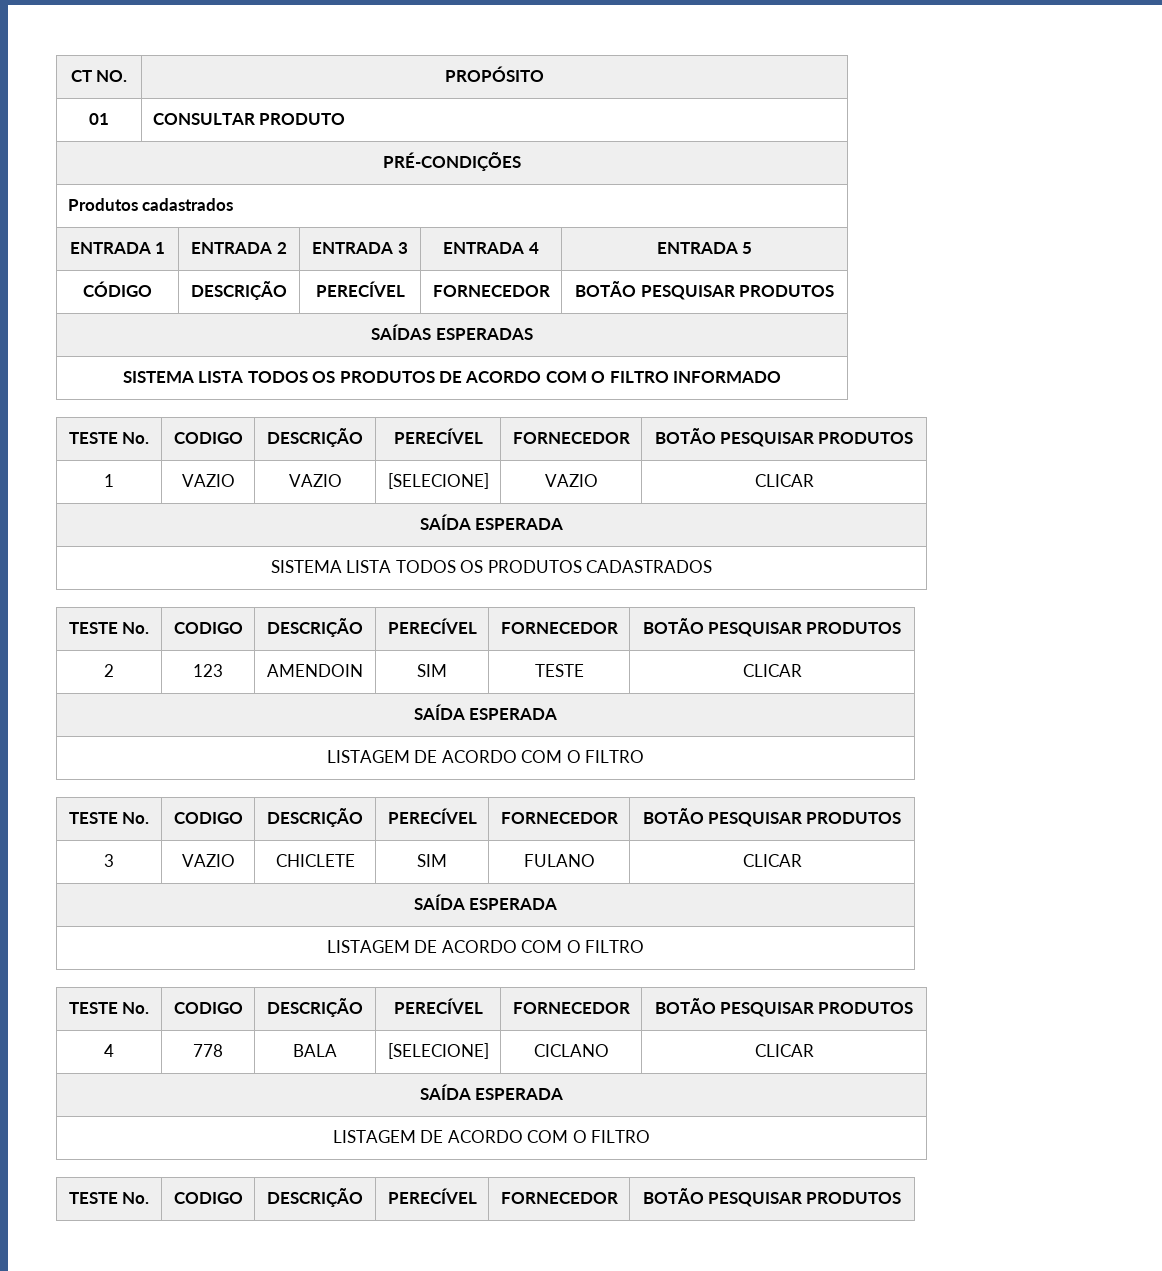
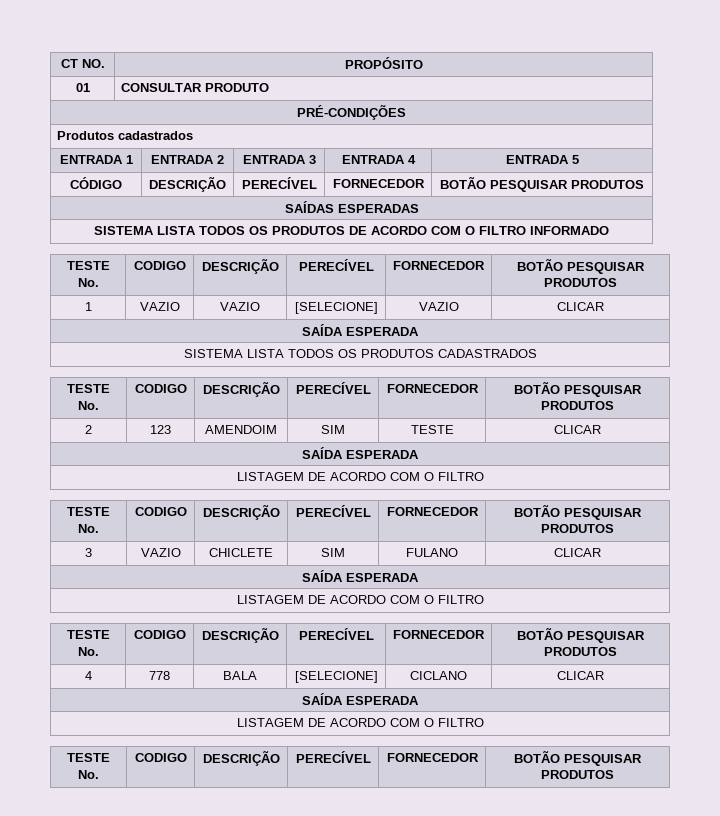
- 2 | 123 | AMENDOIN | SIM | TESTE | CLICAR
+ 2 | 123 | AMENDOIM | SIM | TESTE | CLICAR

